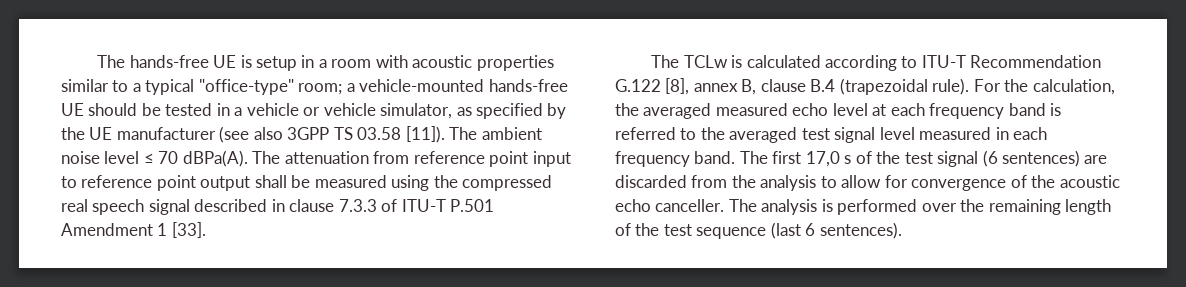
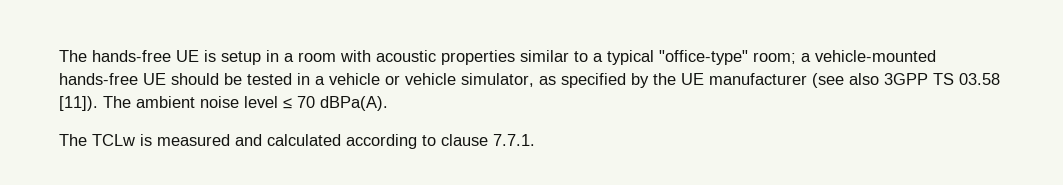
- The attenuation from reference point input to reference point output shall be measured using the compressed real speech signal described in clause 7.3.3 of ITU-T P.501 Amendment 1 [33].
- The TCLw is calculated according to ITU-T Recommendation G.122 [8], annex B, clause B.4 (trapezoidal rule). For the calculation, the averaged measured echo level at each frequency band is referred to the averaged test signal level measured in each frequency band. The first 17,0 s of the test signal (6 sentences) are discarded from the analysis to allow for convergence of the acoustic echo canceller. The analysis is performed over the remaining length of the test sequence (last 6 sentences).
+ The TCLw is measured and calculated according to clause 7.7.1.

